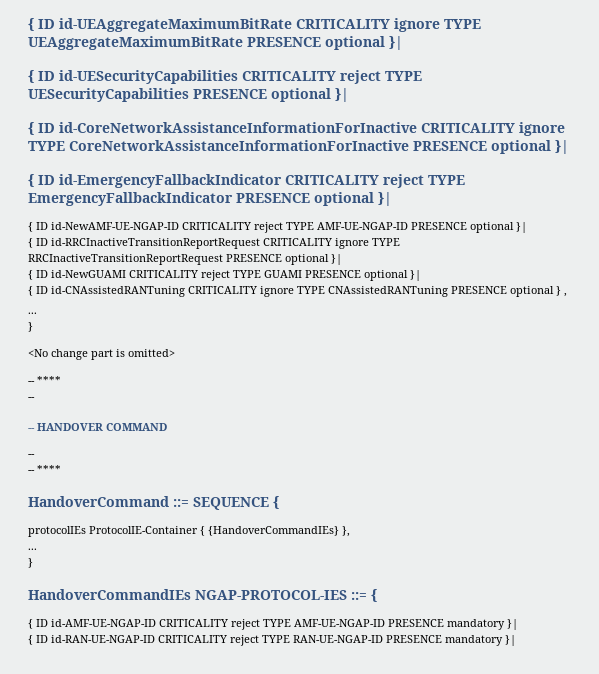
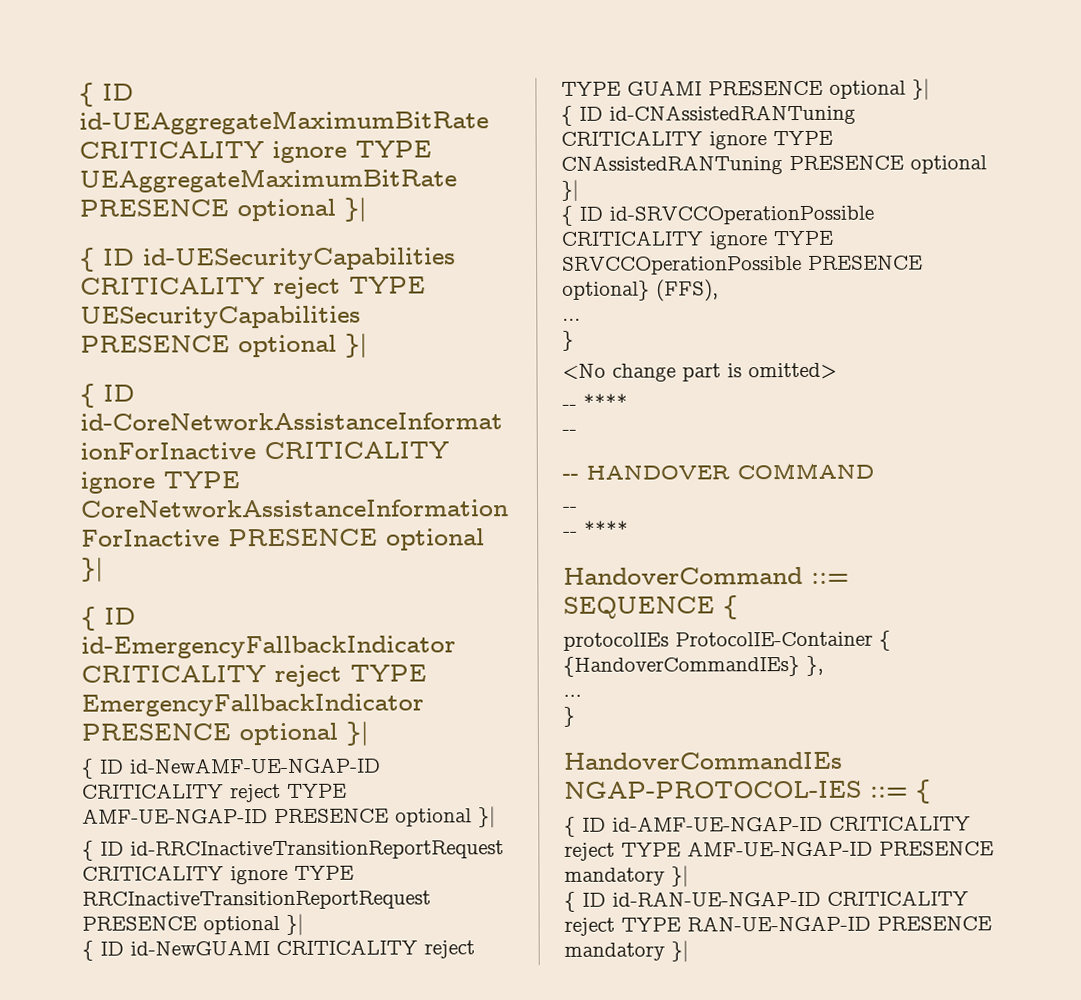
- { ID id-CNAssistedRANTuning CRITICALITY ignore TYPE CNAssistedRANTuning PRESENCE optional } ,
+ { ID id-CNAssistedRANTuning CRITICALITY ignore TYPE CNAssistedRANTuning PRESENCE optional }|
+ { ID id-SRVCCOperationPossible CRITICALITY ignore TYPE SRVCCOperationPossible PRESENCE optional} (FFS),

